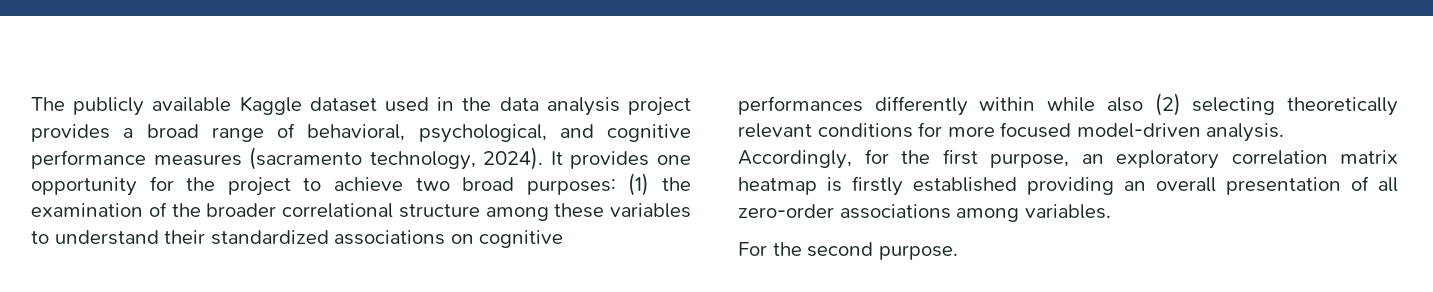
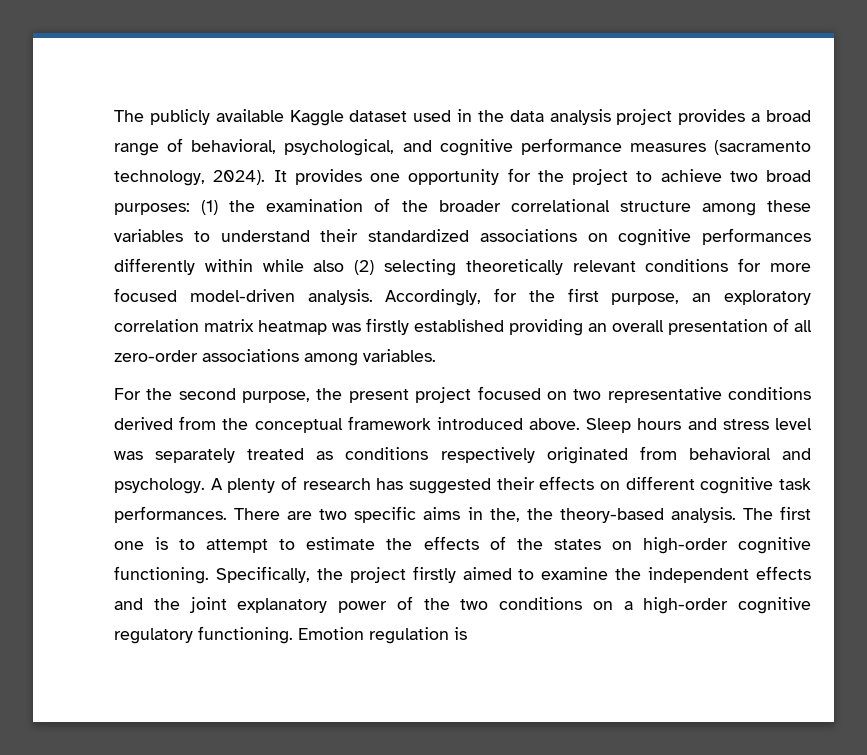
- Accordingly, for the first purpose, an exploratory correlation matrix heatmap is firstly established providing an overall presentation of all zero-order associations among variables.
+ Accordingly, for the first purpose, an exploratory correlation matrix heatmap was firstly established providing an overall presentation of all zero-order associations among variables.
- For the second purpose.
+ For the second purpose, the present project focused on two representative conditions derived from the conceptual framework introduced above. Sleep hours and stress level was separately treated as conditions respectively originated from behavioral and psychology. A plenty of research has suggested their effects on different cognitive task performances. There are two specific aims in the, the theory-based analysis. The first one is to attempt to estimate the effects of the states on high-order cognitive functioning. Specifically, the project firstly aimed to examine the independent effects and the joint explanatory power of the two conditions on a high-order cognitive regulatory functioning. Emotion regulation is

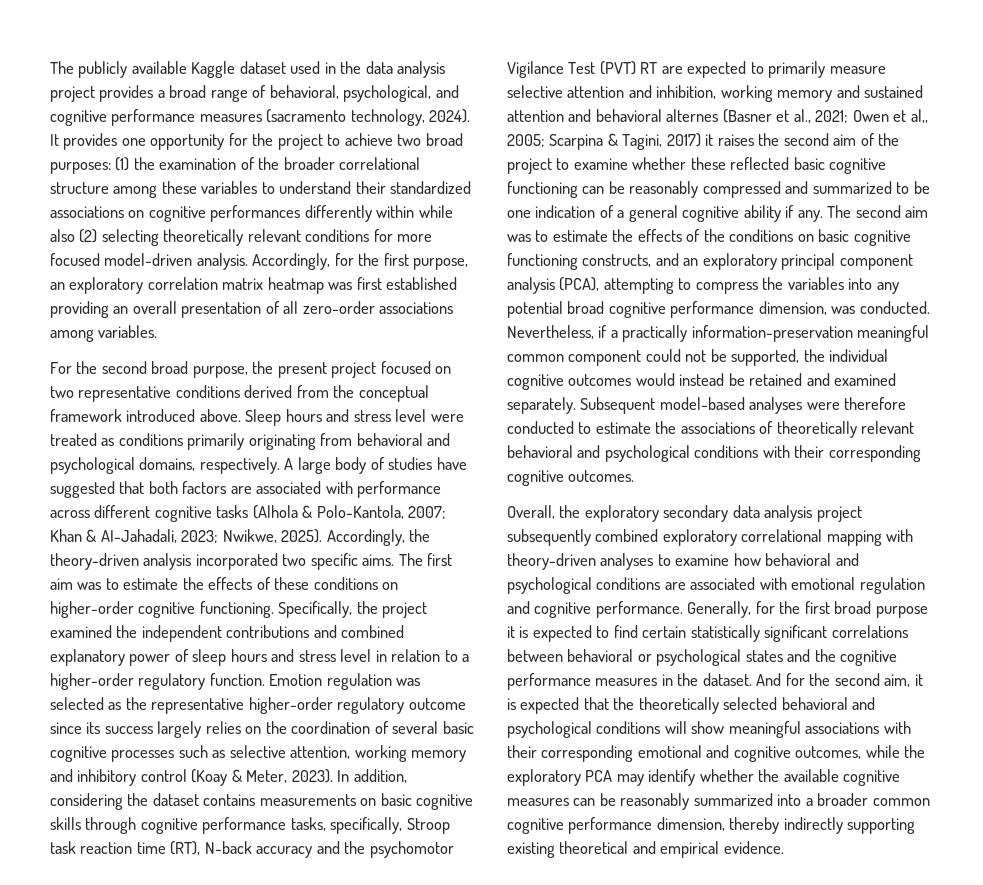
- Accordingly, for the first purpose, an exploratory correlation matrix heatmap was firstly established providing an overall presentation of all zero-order associations among variables.
+ Accordingly, for the first purpose, an exploratory correlation matrix heatmap was first established providing an overall presentation of all zero-order associations among variables.
- For the second purpose, the present project focused on two representative conditions derived from the conceptual framework introduced above.
+ For the second broad purpose, the present project focused on two representative conditions derived from the conceptual framework introduced above.
- Sleep hours and stress level was separately treated as conditions respectively originated from behavioral and psychology. A plenty of research has suggested their effects on different cognitive task performances. There are two specific aims in the, the theory-based analysis. The first one is to attempt to estimate the effects of the states on high-order cognitive functioning. Specifically, the project firstly aimed to examine the independent effects and the joint explanatory power of the two conditions on a high-order cognitive regulatory functioning. Emotion regulation is
+ Sleep hours and stress level were treated as conditions primarily originating from behavioral and psychological domains, respectively. A large body of studies have suggested that both factors are associated with performance across different cognitive tasks (Alhola & Polo-Kantola, 2007; Khan & AI-Jahadali, 2023; Nwikwe, 2025). Accordingly, the theory-driven analysis incorporated two specific aims. The first aim was to estimate the effects of these conditions on higher-order cognitive functioning. Specifically, the project examined the independent contributions and combined explanatory power of sleep hours and stress level in relation to a higher-order regulatory function. Emotion regulation was selected as the representative higher-order regulatory outcome since its success largely relies on the coordination of several basic cognitive processes such as selective attention, working memory and inhibitory control (Koay & Meter, 2023). In addition, considering the dataset contains measurements on basic cognitive skills through cognitive performance tasks, specifically, Stroop task reaction time (RT), N-back accuracy and the psychomotor Vigilance Test (PVT) RT are expected to primarily measure selective attention and inhibition, working memory and sustained attention and behavioral alternes (Basner et al., 2021; Owen et al,, 2005; Scarpina & Tagini, 2017) it raises the second aim of the project to examine whether these reflected basic cognitive functioning can be reasonably compressed and summarized to be one indication of a general cognitive ability if any. The second aim was to estimate the effects of the conditions on basic cognitive functioning constructs, and an exploratory principal component analysis (PCA), attempting to compress the variables into any potential broad cognitive performance dimension, was conducted. Nevertheless, if a practically information-preservation meaningful common component could not be supported, the individual cognitive outcomes would instead be retained and examined separately. Subsequent model-based analyses were therefore conducted to estimate the associations of theoretically relevant behavioral and psychological conditions with their corresponding cognitive outcomes.
+ Overall, the exploratory secondary data analysis project subsequently combined exploratory correlational mapping with theory-driven analyses to examine how behavioral and psychological conditions are associated with emotional regulation and cognitive performance. Generally, for the first broad purpose it is expected to find certain statistically significant correlations between behavioral or psychological states and the cognitive performance measures in the dataset. And for the second aim, it is expected that the theoretically selected behavioral and psychological conditions will show meaningful associations with their corresponding emotional and cognitive outcomes, while the exploratory PCA may identify whether the available cognitive measures can be reasonably summarized into a broader common cognitive performance dimension, thereby indirectly supporting existing theoretical and empirical evidence.

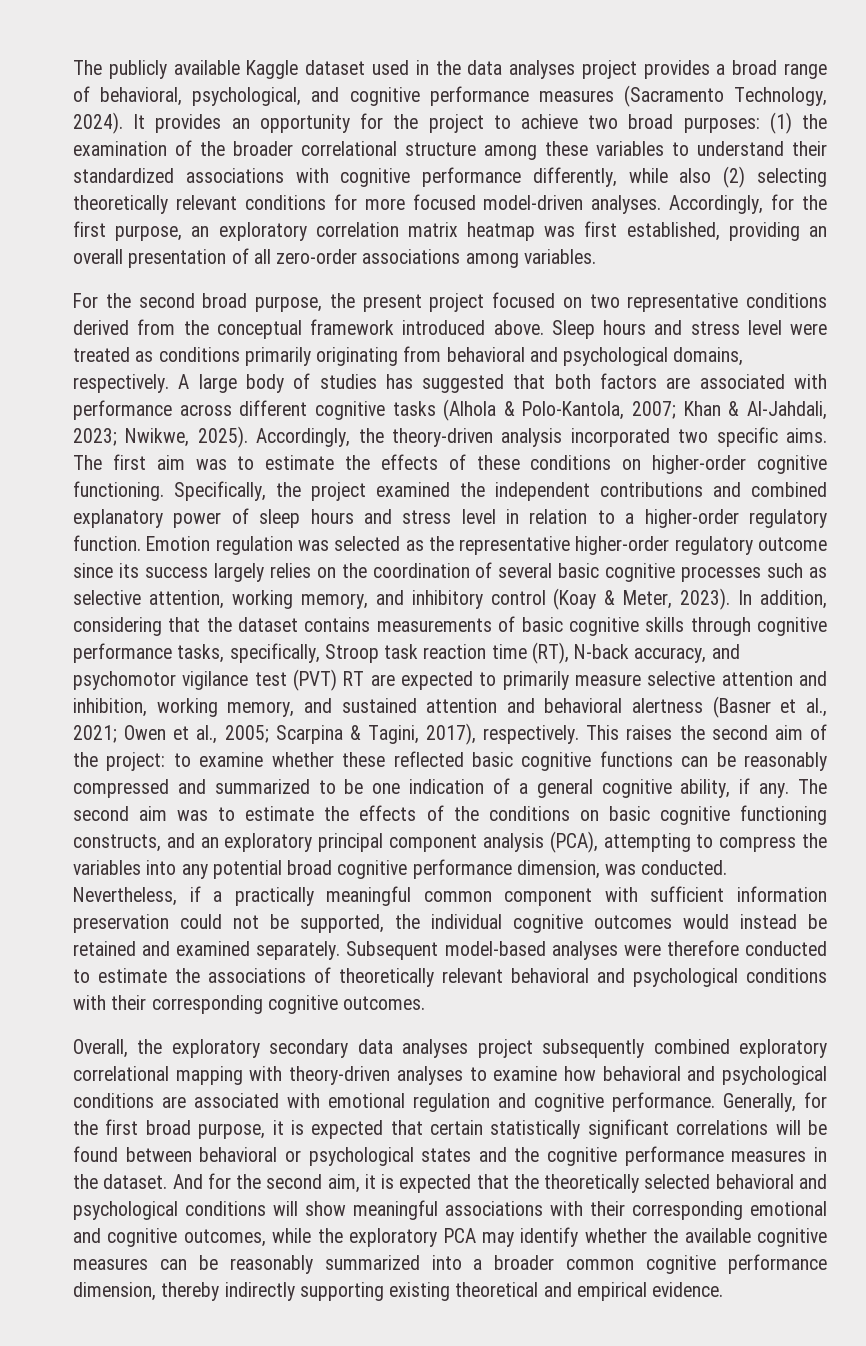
- The publicly available Kaggle dataset used in the data analysis project provides a broad range of behavioral, psychological, and cognitive performance measures (sacramento technology, 2024).
+ The publicly available Kaggle dataset used in the data analyses project provides a broad range of behavioral, psychological, and cognitive performance measures (Sacramento Technology, 2024).
- It provides one opportunity for the project to achieve two broad purposes: (1) the examination of the broader correlational structure among these variables to understand their standardized associations on cognitive performances differently within while also (2) selecting theoretically relevant conditions for more focused model-driven analysis.
+ It provides an opportunity for the project to achieve two broad purposes: (1) the examination of the broader correlational structure among these variables to understand their standardized associations with cognitive performance differently, while also (2) selecting theoretically relevant conditions for more focused model-driven analyses.
- Accordingly, for the first purpose, an exploratory correlation matrix heatmap was first established providing an overall presentation of all zero-order associations among variables.
+ Accordingly, for the first purpose, an exploratory correlation matrix heatmap was first established, providing an overall presentation of all zero-order associations among variables.
- A large body of studies have suggested that both factors are associated with performance across different cognitive tasks (Alhola & Polo-Kantola, 2007; Khan & AI-Jahadali, 2023; Nwikwe, 2025).
+ A large body of studies has suggested that both factors are associated with performance across different cognitive tasks (Alhola & Polo-Kantola, 2007; Khan & Al-Jahdali, 2023; Nwikwe, 2025).
- Emotion regulation was selected as the representative higher-order regulatory outcome since its success largely relies on the coordination of several basic cognitive processes such as selective attention, working memory and inhibitory control (Koay & Meter, 2023).
+ Emotion regulation was selected as the representative higher-order regulatory outcome since its success largely relies on the coordination of several basic cognitive processes such as selective attention, working memory, and inhibitory control (Koay & Meter, 2023).
- In addition, considering the dataset contains measurements on basic cognitive skills through cognitive performance tasks, specifically, Stroop task reaction time (RT), N-back accuracy and the psychomotor Vigilance Test (PVT) RT are expected to primarily measure selective attention and inhibition, working memory and sustained attention and behavioral alternes (Basner et al., 2021;
+ In addition, considering that the dataset contains measurements of basic cognitive skills through cognitive performance tasks, specifically, Stroop task reaction time (RT), N-back accuracy, and psychomotor vigilance test (PVT) RT are expected to primarily measure selective attention and inhibition, working memory, and sustained attention and behavioral alertness (Basner et al., 2021;
- Owen et al,, 2005;
+ Owen et al., 2005;
- Scarpina & Tagini, 2017) it raises the second aim of the project to examine whether these reflected basic cognitive functioning can be reasonably compressed and summarized to be one indication of a general cognitive ability if any.
+ Scarpina & Tagini, 2017), respectively. This raises the second aim of the project: to examine whether these reflected basic cognitive functions can be reasonably compressed and summarized to be one indication of a general cognitive ability, if any.
- Nevertheless, if a practically information-preservation meaningful common component could not be supported, the individual cognitive outcomes would instead be retained and examined separately.
+ Nevertheless, if a practically meaningful common component with sufficient information preservation could not be supported, the individual cognitive outcomes would instead be retained and examined separately.
- Overall, the exploratory secondary data analysis project subsequently combined exploratory correlational mapping with theory-driven analyses to examine how behavioral and psychological conditions are associated with emotional regulation and cognitive performance.
+ Overall, the exploratory secondary data analyses project subsequently combined exploratory correlational mapping with theory-driven analyses to examine how behavioral and psychological conditions are associated with emotional regulation and cognitive performance.
- Generally, for the first broad purpose it is expected to find certain statistically significant correlations between behavioral or psychological states and the cognitive performance measures in the dataset.
+ Generally, for the first broad purpose, it is expected that certain statistically significant correlations will be found between behavioral or psychological states and the cognitive performance measures in the dataset.

